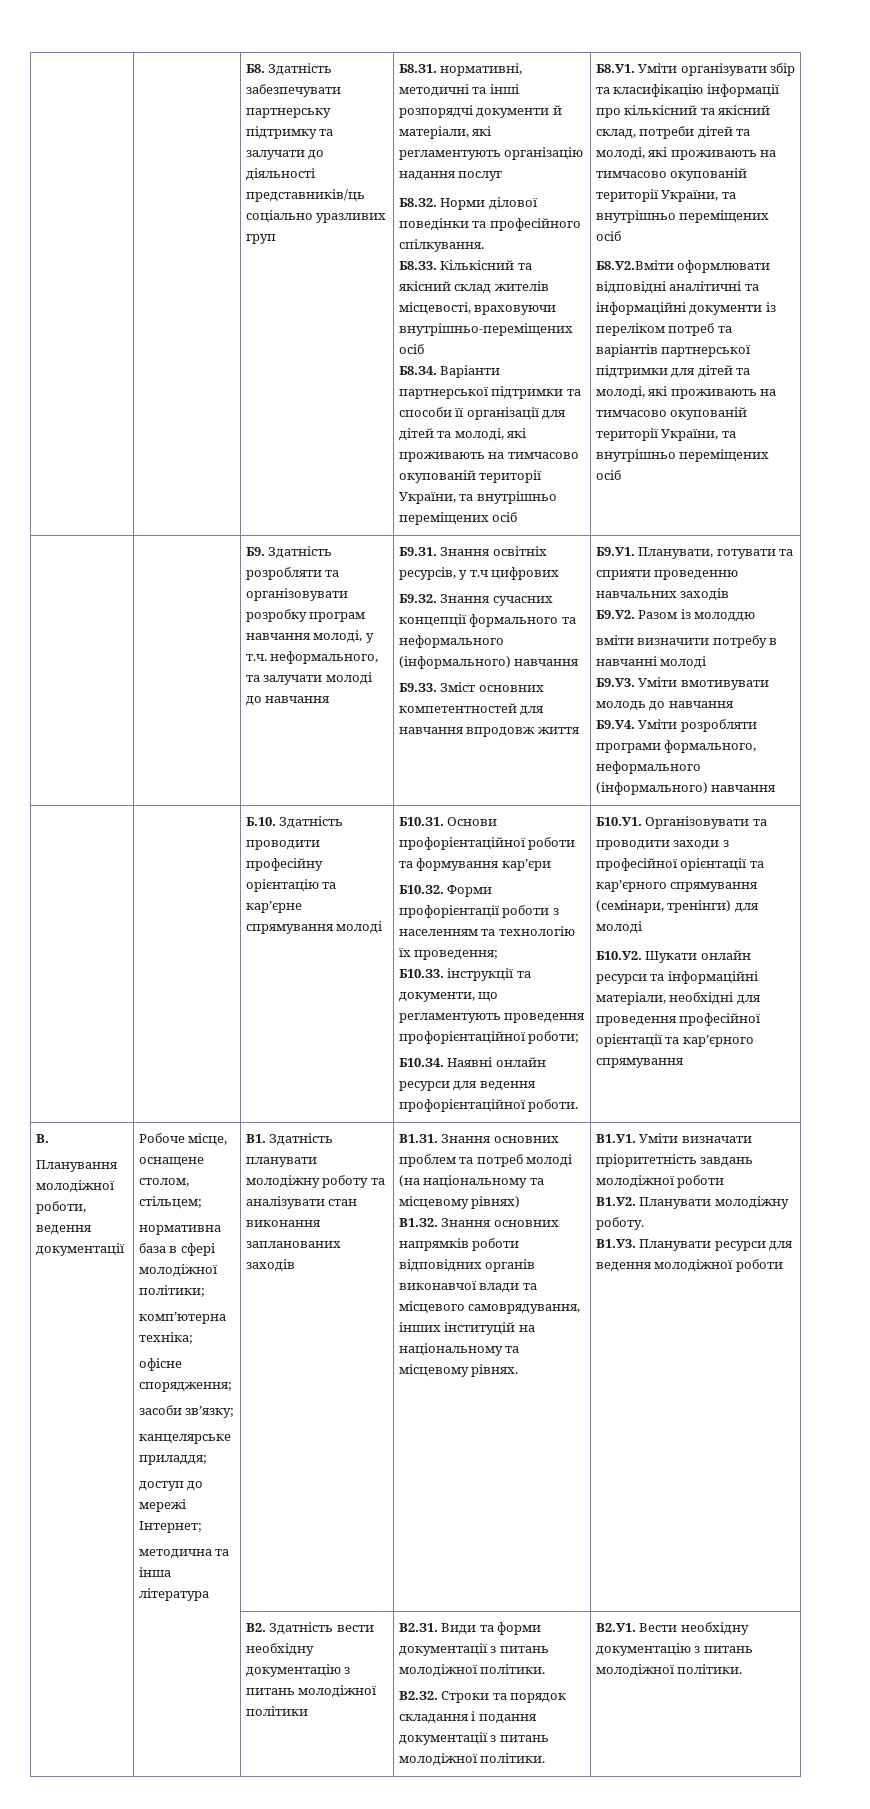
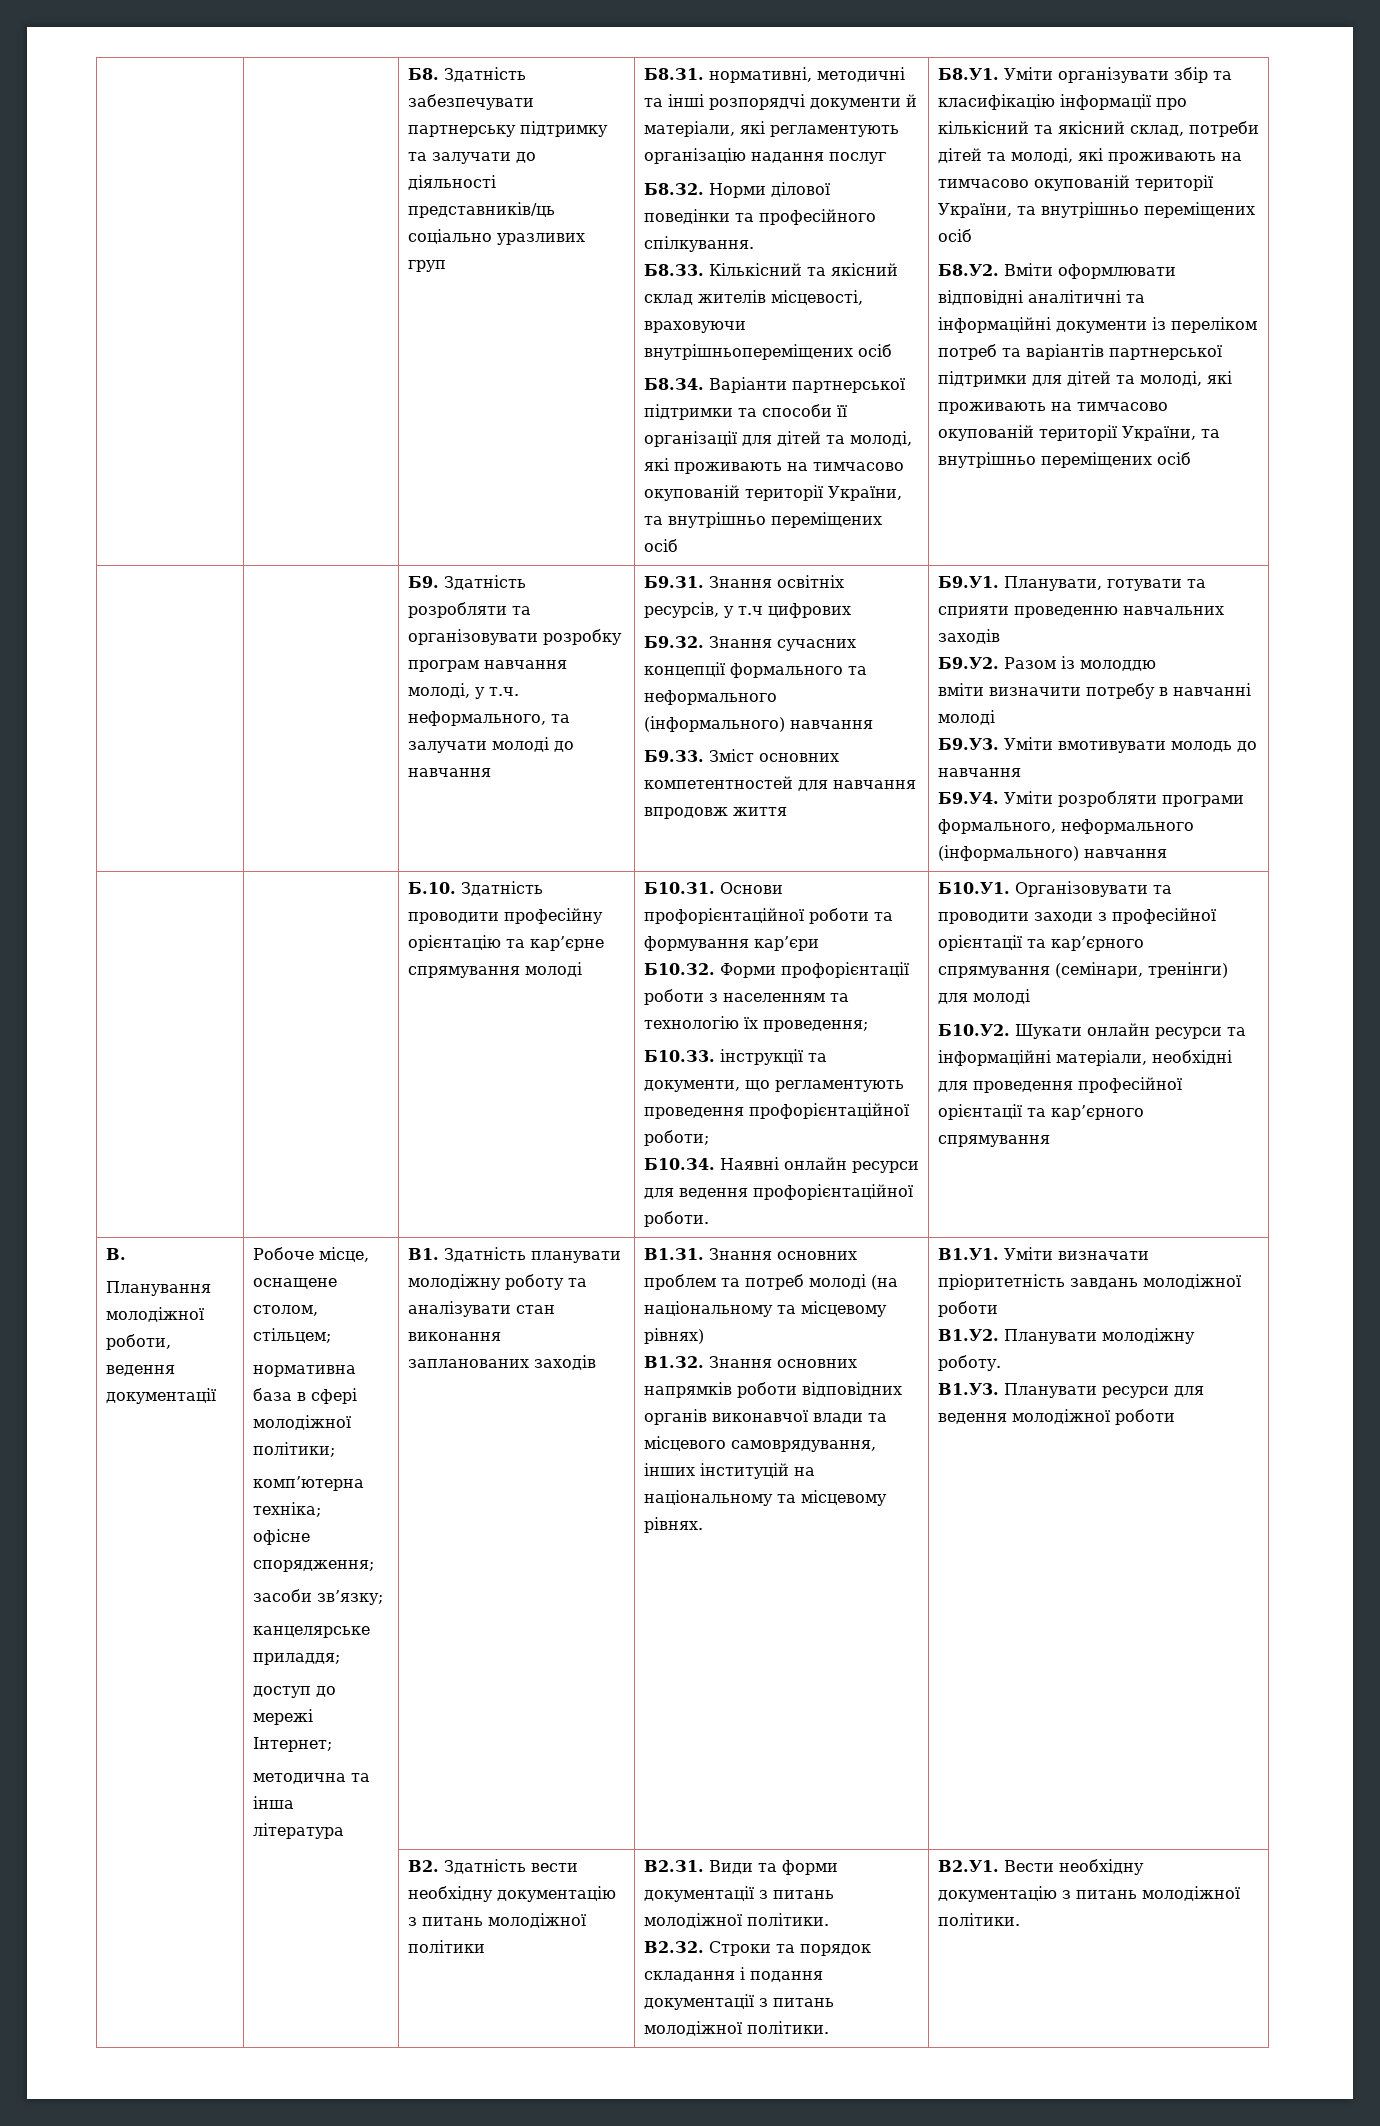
- Б8.З3. Кількісний та якісний склад жителів місцевості, враховуючи внутрішньо-переміщених осіб
+ Б8.З3. Кількісний та якісний склад жителів місцевості, враховуючи внутрішньопереміщених осіб
- Б8.У2.Вміти оформлювати відповідні аналітичні та інформаційні документи із переліком потреб та варіантів партнерської підтримки для дітей та молоді, які проживають на тимчасово окупованій території України, та внутрішньо переміщених осіб
+ Б8.У2. Вміти оформлювати відповідні аналітичні та інформаційні документи із переліком потреб та варіантів партнерської підтримки для дітей та молоді, які проживають на тимчасово окупованій території України, та внутрішньо переміщених осіб

